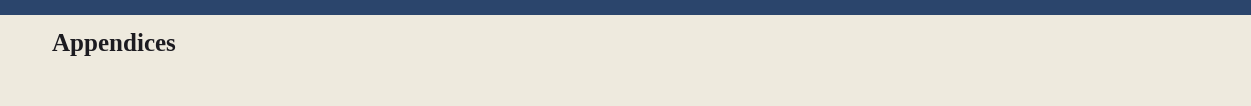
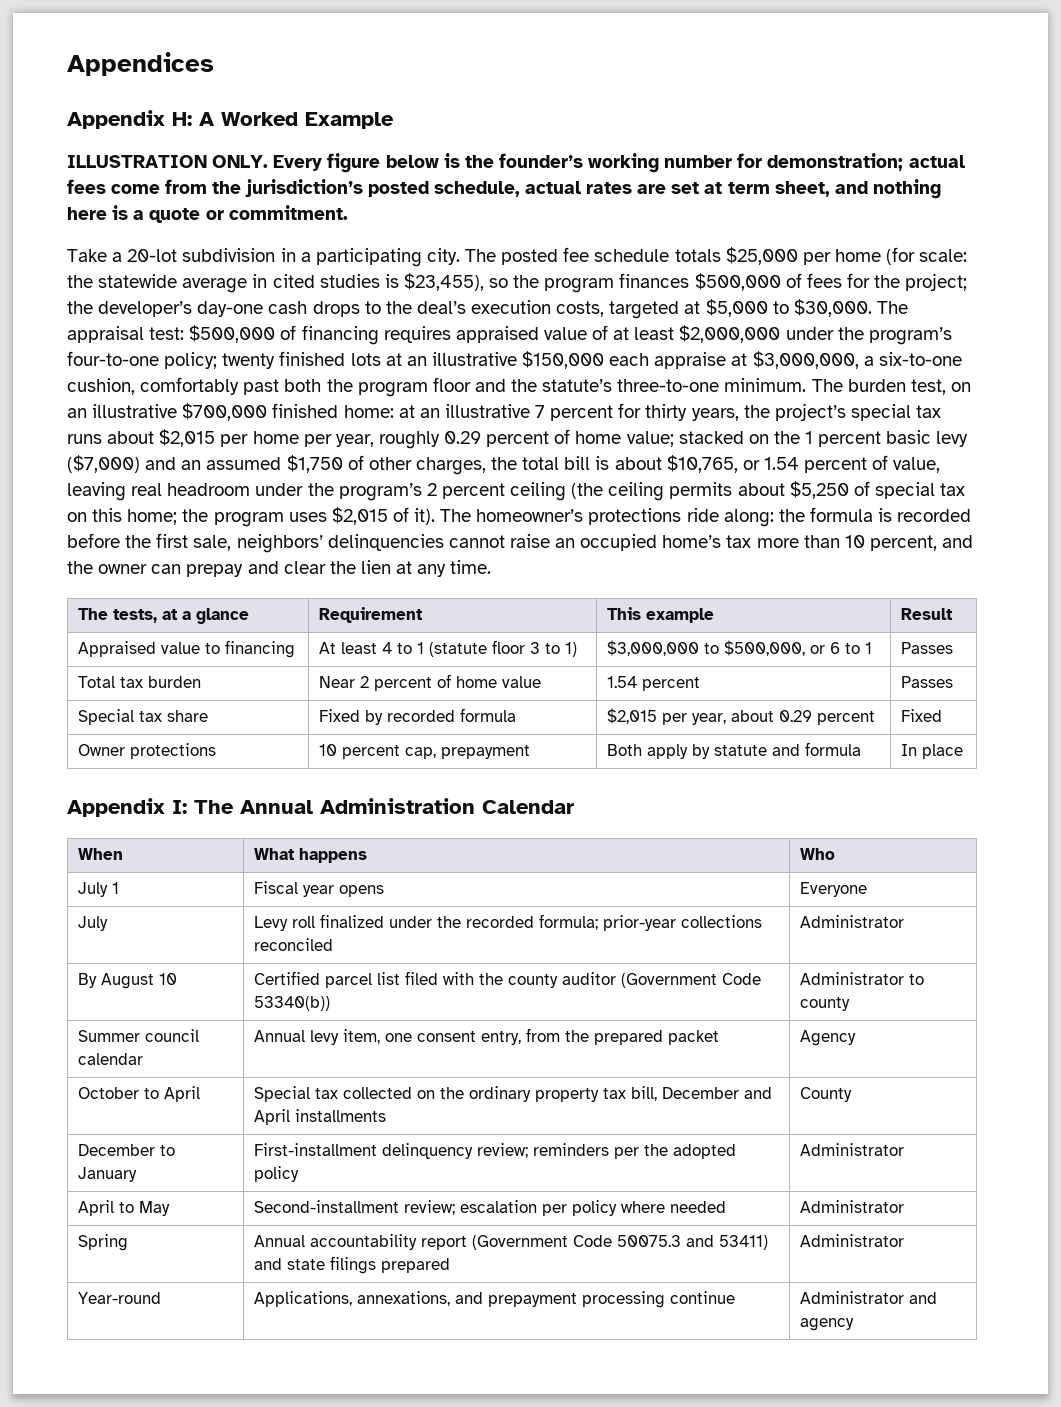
+ Appendix H: A Worked Example
+ ILLUSTRATION ONLY. Every figure below is the founder’s working number for demonstration; actual fees come from the jurisdiction’s posted schedule, actual rates are set at term sheet, and nothing here is a quote or commitment.
+ Take a 20-lot subdivision in a participating city. The posted fee schedule totals $25,000 per home (for scale: the statewide average in cited studies is $23,455), so the program finances $500,000 of fees for the project; the developer’s day-one cash drops to the deal’s execution costs, targeted at $5,000 to $30,000. The appraisal test: $500,000 of financing requires appraised value of at least $2,000,000 under the program’s four-to-one policy; twenty finished lots at an illustrative $150,000 each appraise at $3,000,000, a six-to-one cushion, comfortably past both the program floor and the statute’s three-to-one minimum. The burden test, on an illustrative $700,000 finished home: at an illustrative 7 percent for thirty years, the project’s special tax runs about $2,015 per home per year, roughly 0.29 percent of home value; stacked on the 1 percent basic levy ($7,000) and an assumed $1,750 of other charges, the total bill is about $10,765, or 1.54 percent of value, leaving real headroom under the program’s 2 percent ceiling (the ceiling permits about $5,250 of special tax on this home; the program uses $2,015 of it). The homeowner’s protections ride along: the formula is recorded before the first sale, neighbors’ delinquencies cannot raise an occupied home’s tax more than 10 percent, and the owner can prepay and clear the lien at any time.
+ The tests, at a glance | Requirement | This example | Result
+ Appraised value to financing | At least 4 to 1 (statute floor 3 to 1) | $3,000,000 to $500,000, or 6 to 1 | Passes
+ Total tax burden | Near 2 percent of home value | 1.54 percent | Passes
+ Special tax share | Fixed by recorded formula | $2,015 per year, about 0.29 percent | Fixed
+ Owner protections | 10 percent cap, prepayment | Both apply by statute and formula | In place
+ Appendix I: The Annual Administration Calendar
+ When | What happens | Who
+ July 1 | Fiscal year opens | Everyone
+ July | Levy roll finalized under the recorded formula; prior-year collections reconciled | Administrator
+ By August 10 | Certified parcel list filed with the county auditor (Government Code 53340(b)) | Administrator to county
+ Summer council calendar | Annual levy item, one consent entry, from the prepared packet | Agency
+ October to April | Special tax collected on the ordinary property tax bill, December and April installments | County
+ December to January | First-installment delinquency review; reminders per the adopted policy | Administrator
+ April to May | Second-installment review; escalation per policy where needed | Administrator
+ Spring | Annual accountability report (Government Code 50075.3 and 53411) and state filings prepared | Administrator
+ Year-round | Applications, annexations, and prepayment processing continue | Administrator and agency

